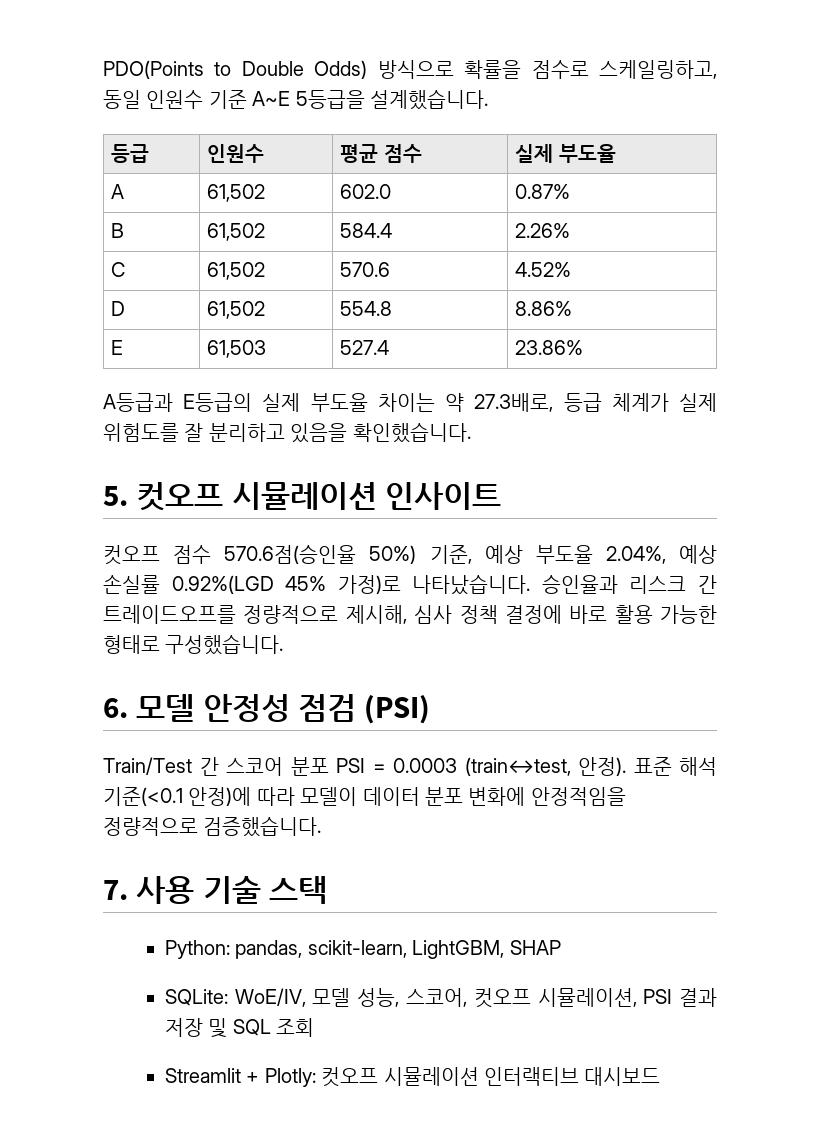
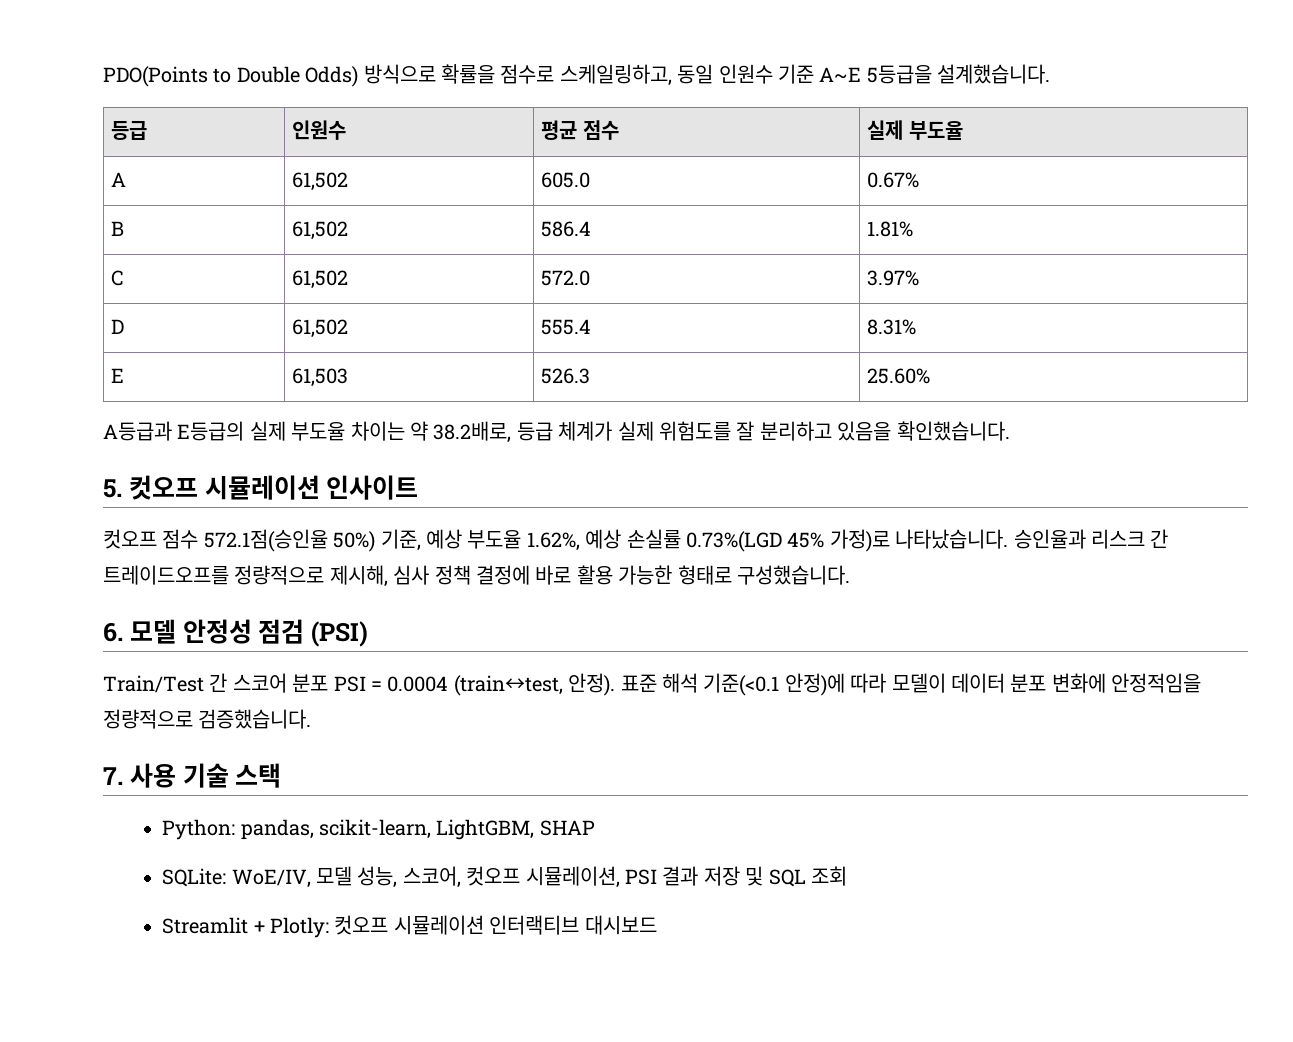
- A | 61,502 | 602.0 | 0.87%
+ A | 61,502 | 605.0 | 0.67%
- B | 61,502 | 584.4 | 2.26%
+ B | 61,502 | 586.4 | 1.81%
- C | 61,502 | 570.6 | 4.52%
+ C | 61,502 | 572.0 | 3.97%
- D | 61,502 | 554.8 | 8.86%
+ D | 61,502 | 555.4 | 8.31%
- E | 61,503 | 527.4 | 23.86%
+ E | 61,503 | 526.3 | 25.60%
- A등급과 E등급의 실제 부도율 차이는 약 27.3배로, 등급 체계가 실제 위험도를 잘 분리하고 있음을 확인했습니다.
+ A등급과 E등급의 실제 부도율 차이는 약 38.2배로, 등급 체계가 실제 위험도를 잘 분리하고 있음을 확인했습니다.
- 컷오프 점수 570.6점(승인율 50%) 기준, 예상 부도율 2.04%, 예상 손실률 0.92%(LGD 45% 가정)로 나타났습니다.
+ 컷오프 점수 572.1점(승인율 50%) 기준, 예상 부도율 1.62%, 예상 손실률 0.73%(LGD 45% 가정)로 나타났습니다.
- Train/Test 간 스코어 분포 PSI = 0.0003 (train↔test, 안정).
+ Train/Test 간 스코어 분포 PSI = 0.0004 (train↔test, 안정).

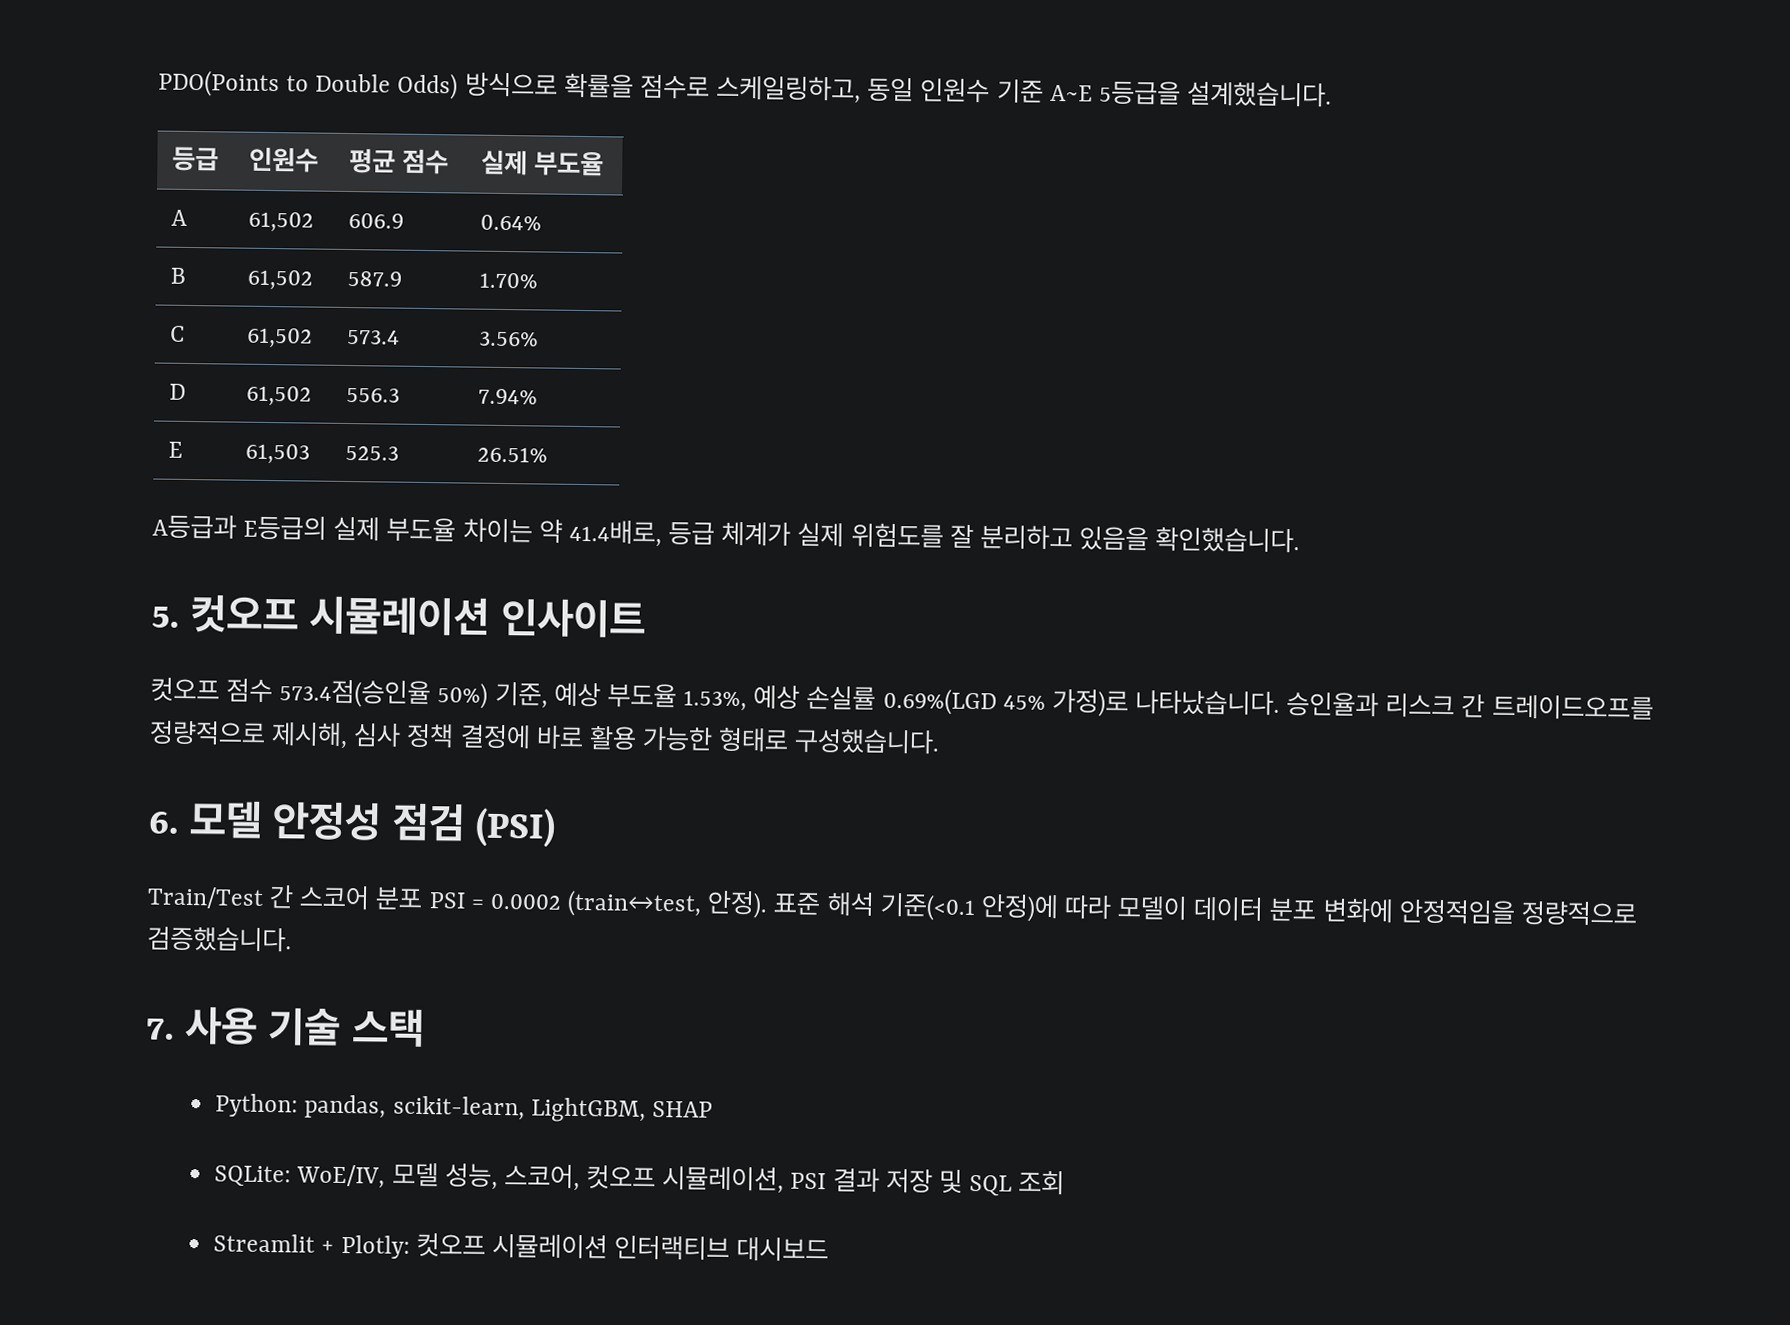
- A | 61,502 | 605.0 | 0.67%
+ A | 61,502 | 606.9 | 0.64%
- B | 61,502 | 586.4 | 1.81%
+ B | 61,502 | 587.9 | 1.70%
- C | 61,502 | 572.0 | 3.97%
+ C | 61,502 | 573.4 | 3.56%
- D | 61,502 | 555.4 | 8.31%
+ D | 61,502 | 556.3 | 7.94%
- E | 61,503 | 526.3 | 25.60%
+ E | 61,503 | 525.3 | 26.51%
- A등급과 E등급의 실제 부도율 차이는 약 38.2배로, 등급 체계가 실제 위험도를 잘 분리하고 있음을 확인했습니다.
+ A등급과 E등급의 실제 부도율 차이는 약 41.4배로, 등급 체계가 실제 위험도를 잘 분리하고 있음을 확인했습니다.
- 컷오프 점수 572.1점(승인율 50%) 기준, 예상 부도율 1.62%, 예상 손실률 0.73%(LGD 45% 가정)로 나타났습니다.
+ 컷오프 점수 573.4점(승인율 50%) 기준, 예상 부도율 1.53%, 예상 손실률 0.69%(LGD 45% 가정)로 나타났습니다.
- Train/Test 간 스코어 분포 PSI = 0.0004 (train↔test, 안정).
+ Train/Test 간 스코어 분포 PSI = 0.0002 (train↔test, 안정).

